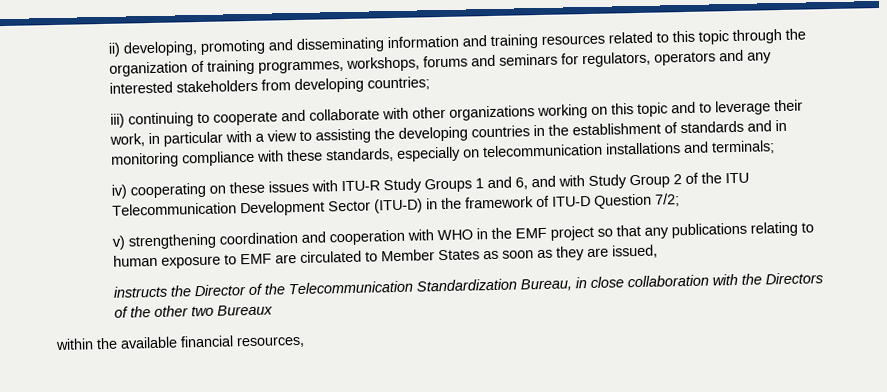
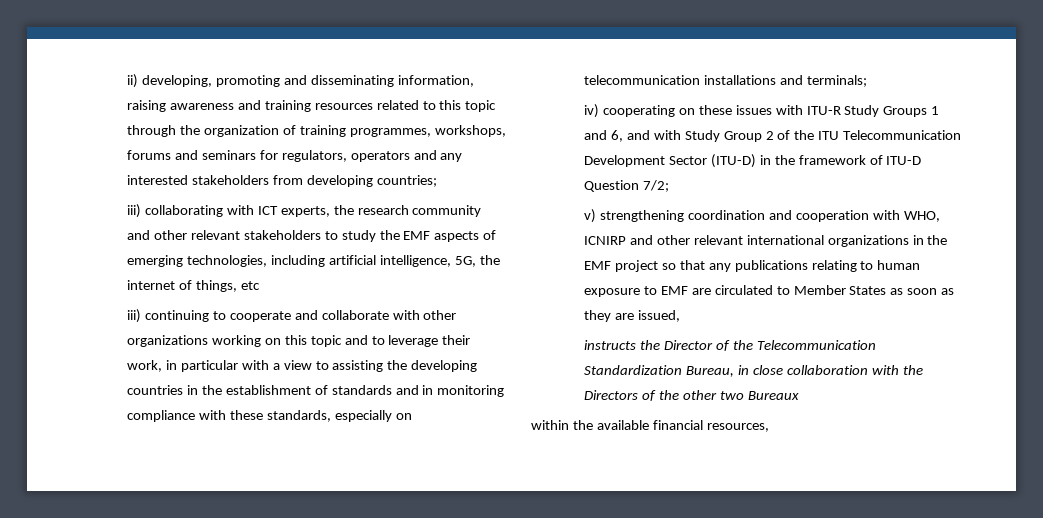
- ii) developing, promoting and disseminating information and training resources related to this topic through the organization of training programmes, workshops, forums and seminars for regulators, operators and any interested stakeholders from developing countries;
+ ii) developing, promoting and disseminating information, raising awareness and training resources related to this topic through the organization of training programmes, workshops, forums and seminars for regulators, operators and any interested stakeholders from developing countries;
+ iii) collaborating with ICT experts, the research community and other relevant stakeholders to study the EMF aspects of emerging technologies, including artificial intelligence, 5G, the internet of things, etc
- v) strengthening coordination and cooperation with WHO in the EMF project so that any publications relating to human exposure to EMF are circulated to Member States as soon as they are issued,
+ v) strengthening coordination and cooperation with WHO, ICNIRP and other relevant international organizations in the EMF project so that any publications relating to human exposure to EMF are circulated to Member States as soon as they are issued,

